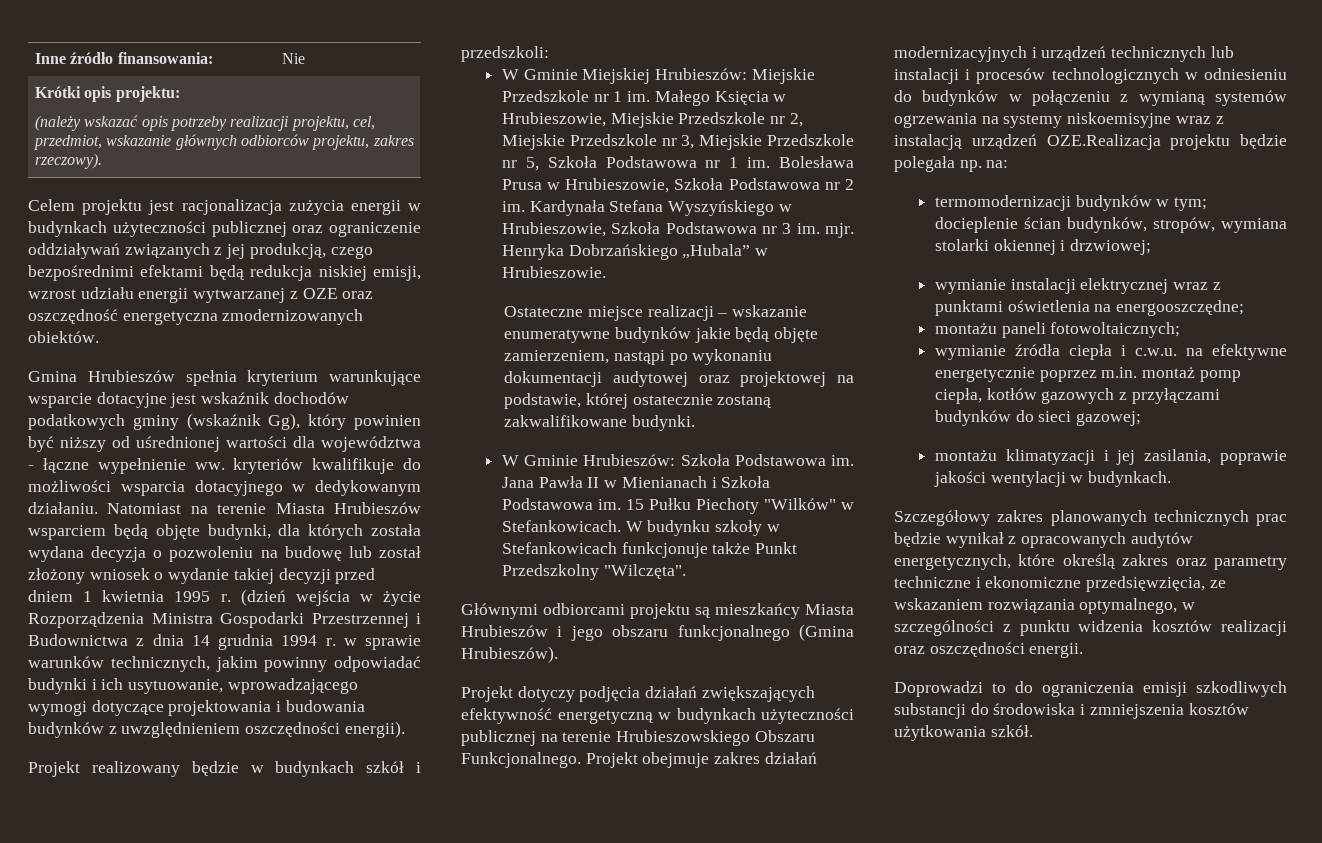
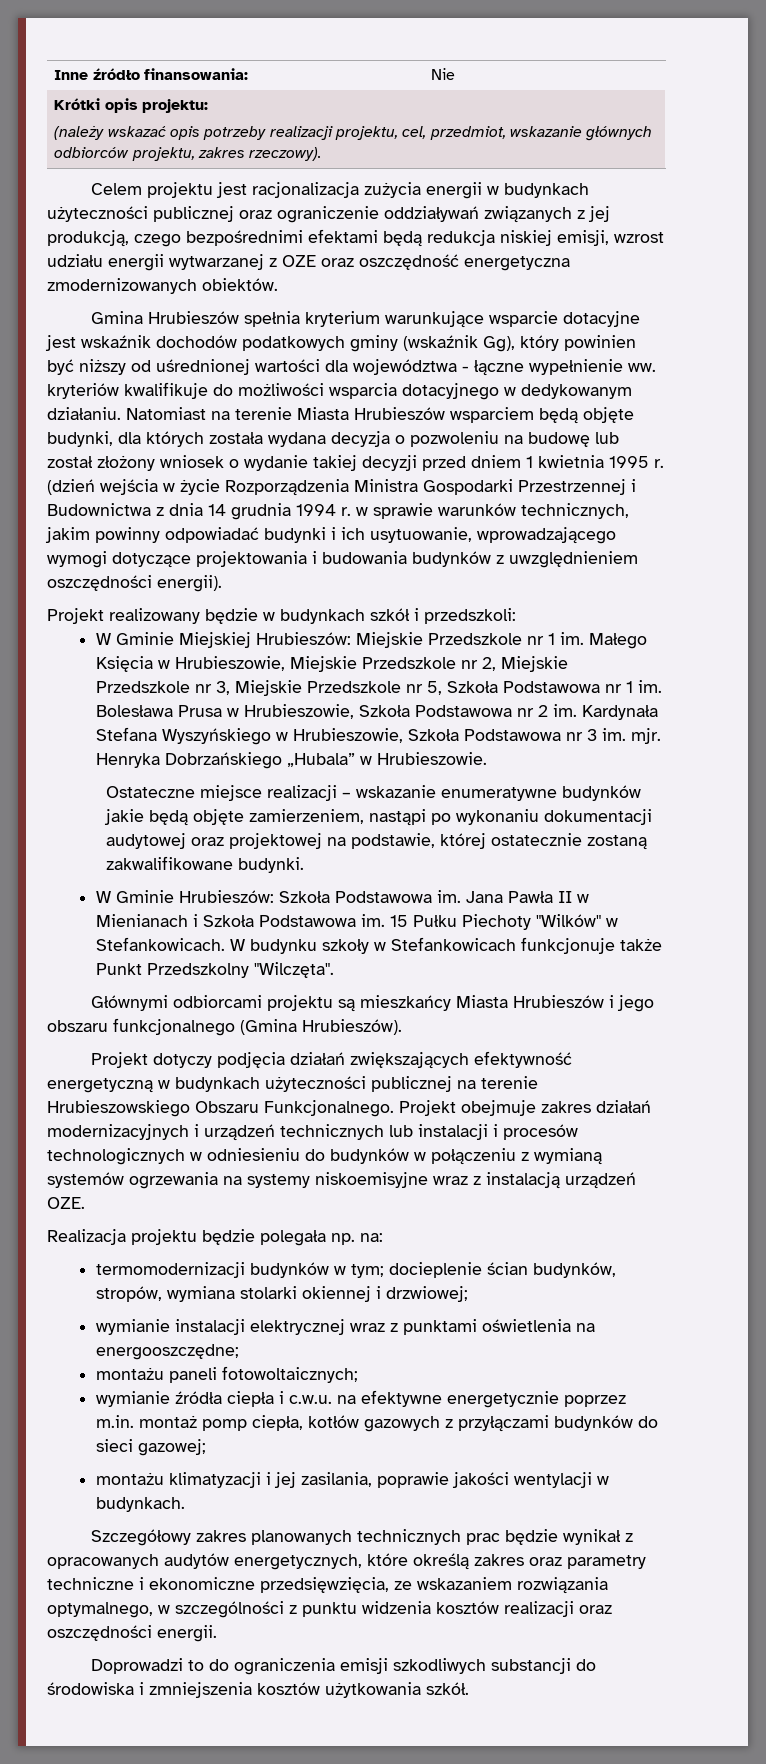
- Projekt obejmuje zakres działań modernizacyjnych i urządzeń technicznych lub instalacji i procesów technologicznych w odniesieniu do budynków w połączeniu z wymianą systemów ogrzewania na systemy niskoemisyjne wraz z instalacją urządzeń OZE.Realizacja projektu będzie polegała np. na:
+ Projekt obejmuje zakres działań modernizacyjnych i urządzeń technicznych lub instalacji i procesów technologicznych w odniesieniu do budynków w połączeniu z wymianą systemów ogrzewania na systemy niskoemisyjne wraz z instalacją urządzeń OZE.
+ Realizacja projektu będzie polegała np. na:

